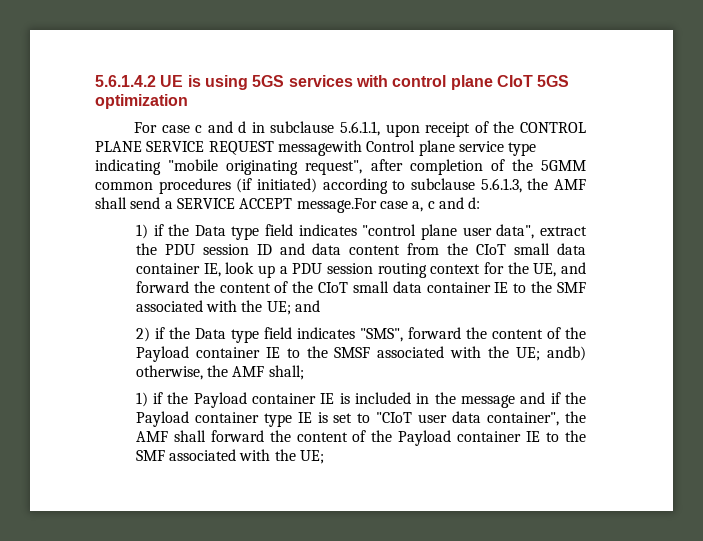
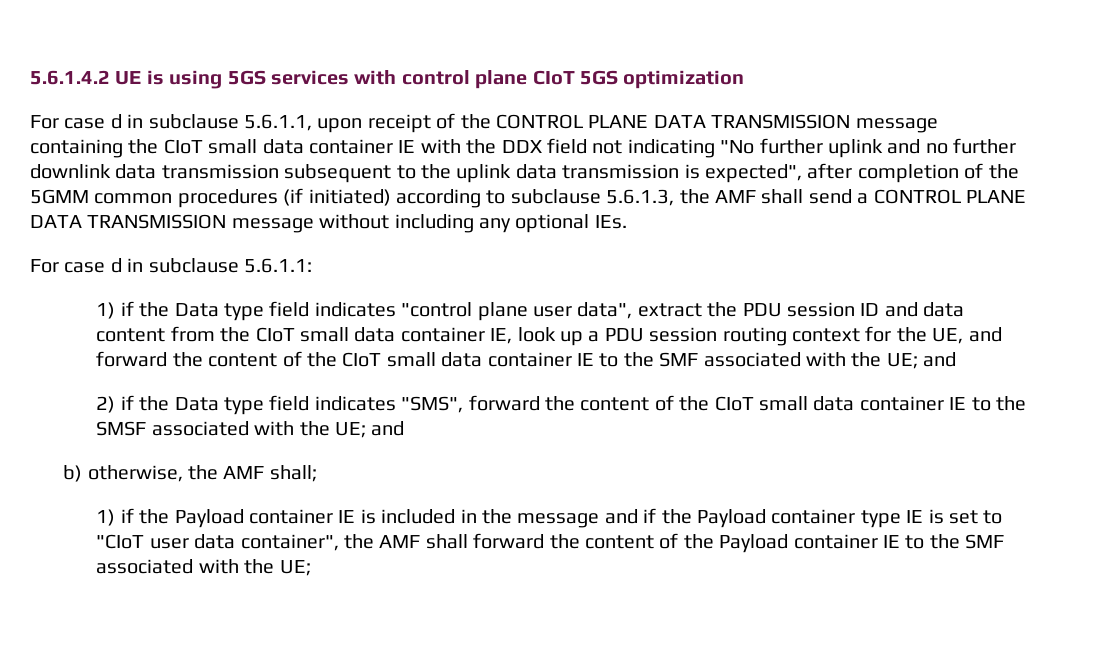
- For case c and d in subclause 5.6.1.1, upon receipt of the CONTROL PLANE SERVICE REQUEST messagewith Control plane service type indicating "mobile originating request", after completion of the 5GMM common procedures (if initiated) according to subclause 5.6.1.3, the AMF shall send a SERVICE ACCEPT message.For case a, c and d:
+ For case d in subclause 5.6.1.1, upon receipt of the CONTROL PLANE DATA TRANSMISSION message containing the CIoT small data container IE with the DDX field not indicating "No further uplink and no further downlink data transmission subsequent to the uplink data transmission is expected", after completion of the 5GMM common procedures (if initiated) according to subclause 5.6.1.3, the AMF shall send a CONTROL PLANE DATA TRANSMISSION message without including any optional IEs.
+ For case d in subclause 5.6.1.1:
- 2) if the Data type field indicates "SMS", forward the content of the Payload container IE to the SMSF associated with the UE; andb) otherwise, the AMF shall;
+ 2) if the Data type field indicates "SMS", forward the content of the CIoT small data container IE to the SMSF associated with the UE; and
+ b) otherwise, the AMF shall;

